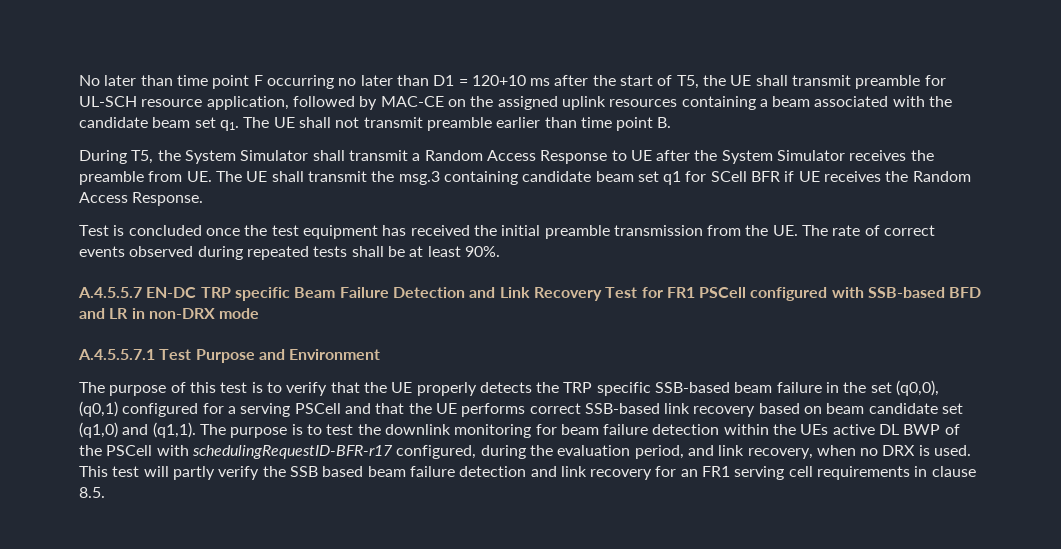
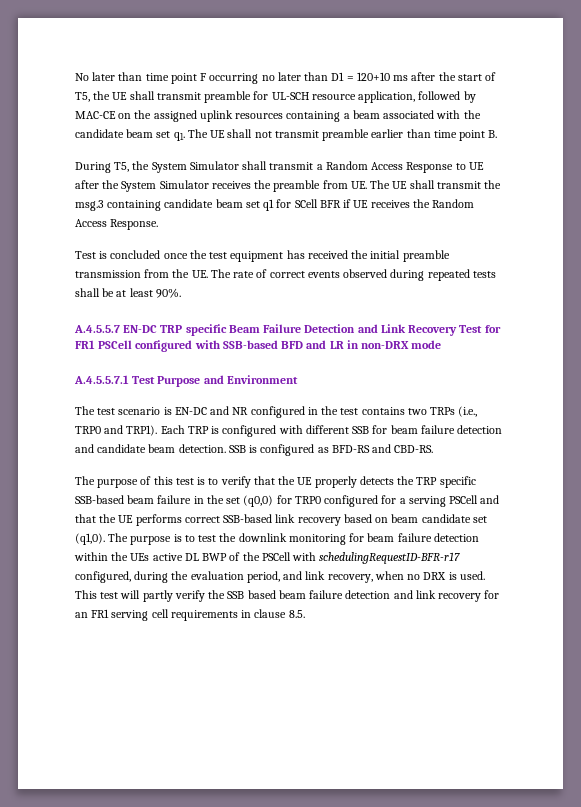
+ The test scenario is EN-DC and NR configured in the test contains two TRPs (i.e., TRP0 and TRP1). Each TRP is configured with different SSB for beam failure detection and candidate beam detection. SSB is configured as BFD-RS and CBD-RS.
- The purpose of this test is to verify that the UE properly detects the TRP specific SSB-based beam failure in the set (q0,0), (q0,1) configured for a serving PSCell and that the UE performs correct SSB-based link recovery based on beam candidate set (q1,0) and (q1,1).
+ The purpose of this test is to verify that the UE properly detects the TRP specific SSB-based beam failure in the set (q0,0) for TRP0 configured for a serving PSCell and that the UE performs correct SSB-based link recovery based on beam candidate set (q1,0).

